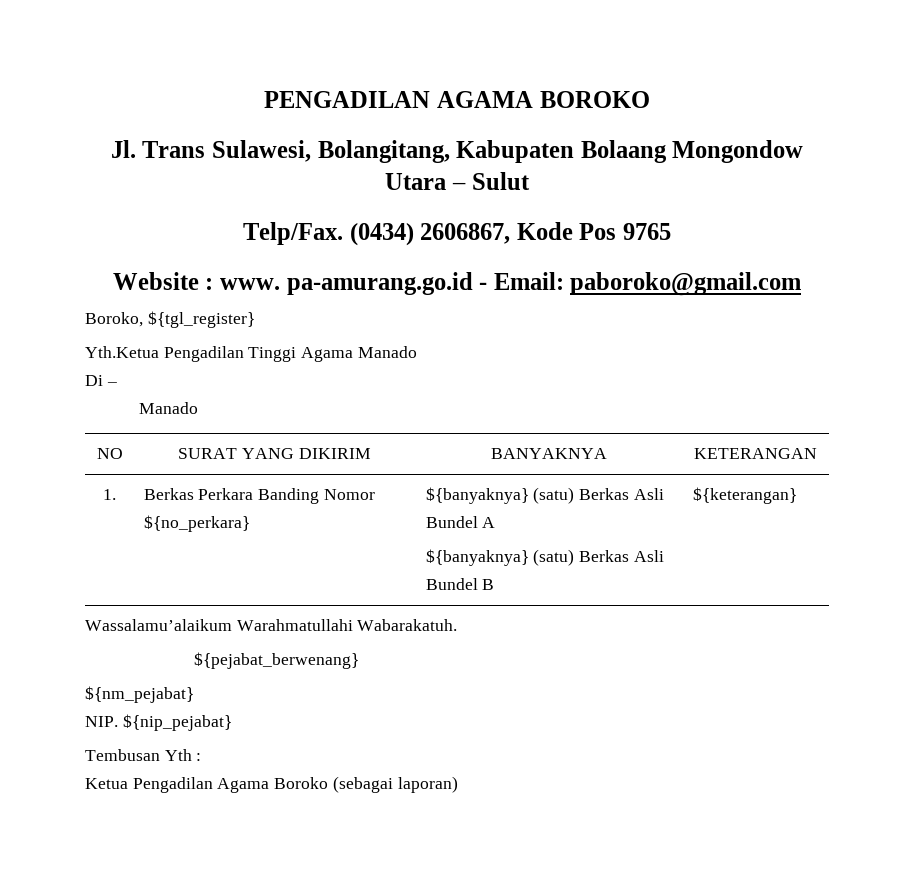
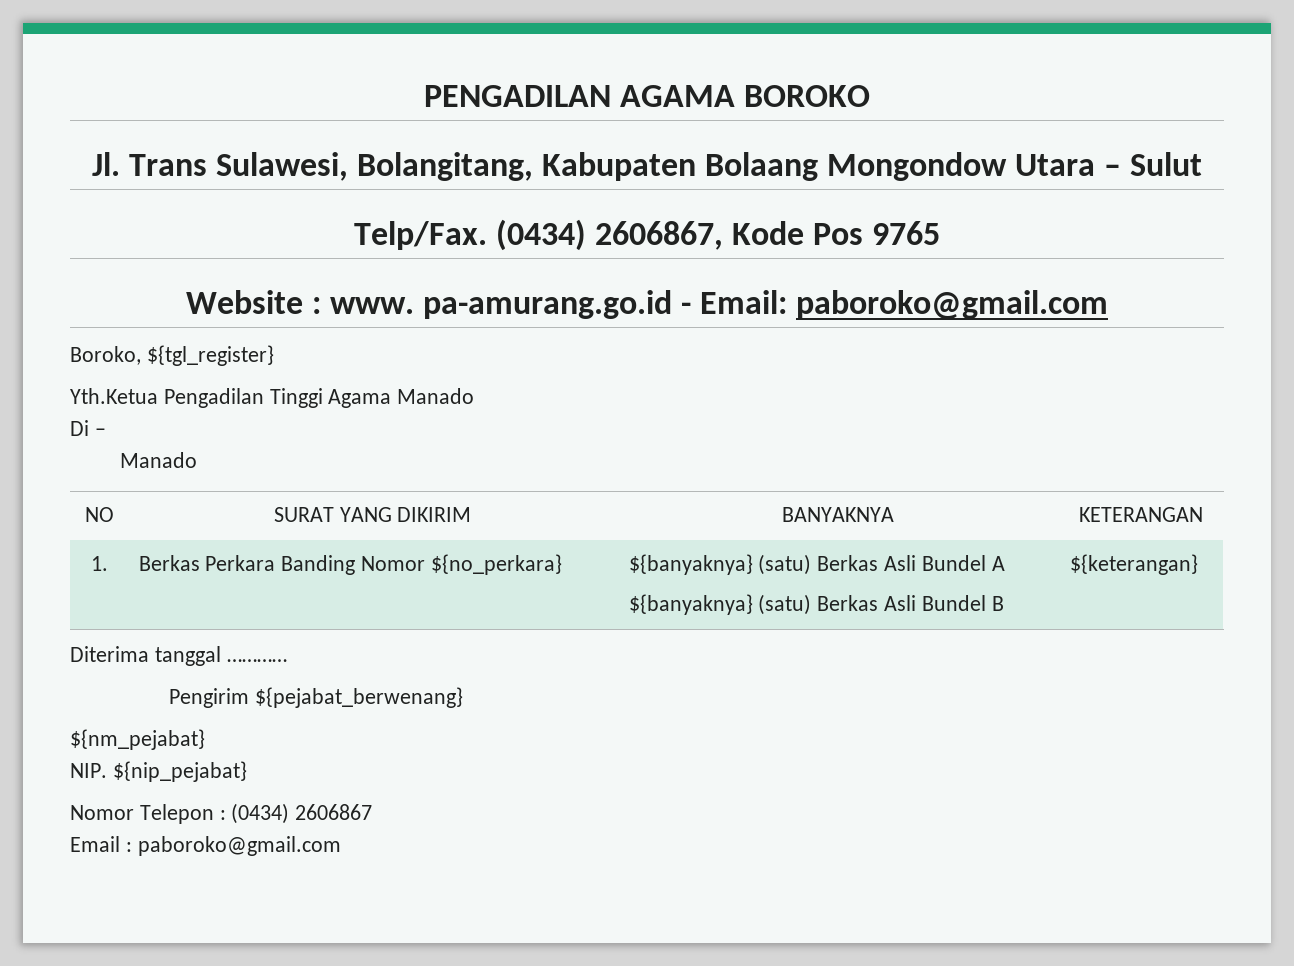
- Wassalamu’alaikum Warahmatullahi Wabarakatuh.
- ${pejabat_berwenang}
+ Diterima tanggal …………
+ Pengirim ${pejabat_berwenang}
- Tembusan Yth :
- Ketua Pengadilan Agama Boroko (sebagai laporan)
+ Nomor Telepon : (0434) 2606867
+ Email : paboroko@gmail.com

